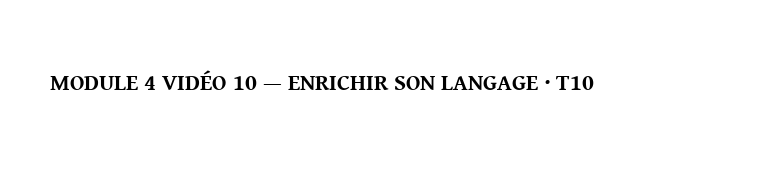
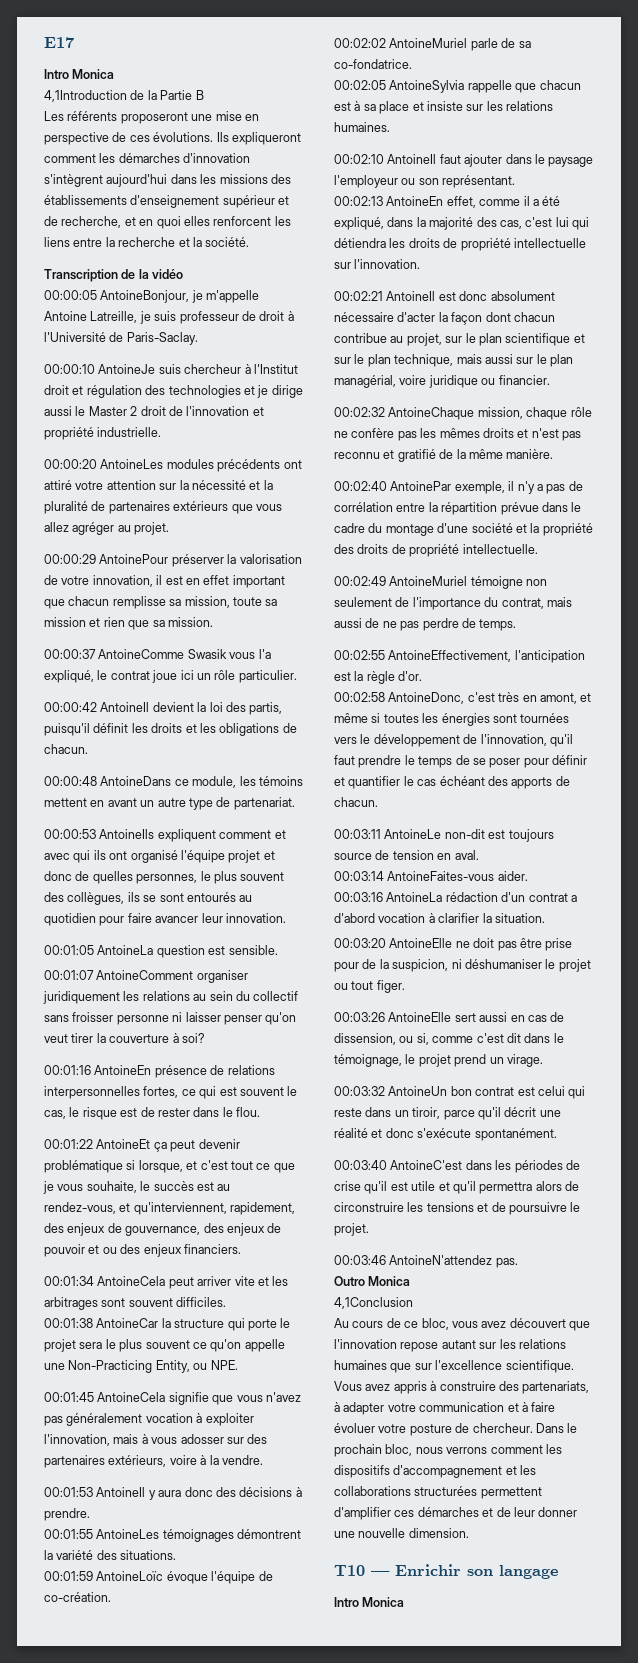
- MODULE 4 VIDÉO 10 — ENRICHIR SON LANGAGE · T10
+ E17
+ Intro Monica
+ 4,1Introduction de la Partie B
+ Les référents proposeront une mise en perspective de ces évolutions. Ils expliqueront comment les démarches d'innovation s'intègrent aujourd'hui dans les missions des établissements d'enseignement supérieur et de recherche, et en quoi elles renforcent les liens entre la recherche et la société.
+ Transcription de la vidéo
+ 00:00:05 AntoineBonjour, je m'appelle Antoine Latreille, je suis professeur de droit à l'Université de Paris-Saclay.
+ 00:00:10 AntoineJe suis chercheur à l'Institut droit et régulation des technologies et je dirige aussi le Master 2 droit de l'innovation et propriété industrielle.
+ 00:00:20 AntoineLes modules précédents ont attiré votre attention sur la nécessité et la pluralité de partenaires extérieurs que vous allez agréger au projet.
+ 00:00:29 AntoinePour préserver la valorisation de votre innovation, il est en effet important que chacun remplisse sa mission, toute sa mission et rien que sa mission.
+ 00:00:37 AntoineComme Swasik vous l'a expliqué, le contrat joue ici un rôle particulier.
+ 00:00:42 AntoineIl devient la loi des partis, puisqu'il définit les droits et les obligations de chacun.
+ 00:00:48 AntoineDans ce module, les témoins mettent en avant un autre type de partenariat.
+ 00:00:53 AntoineIls expliquent comment et avec qui ils ont organisé l'équipe projet et donc de quelles personnes, le plus souvent des collègues, ils se sont entourés au quotidien pour faire avancer leur innovation.
+ 00:01:05 AntoineLa question est sensible.
+ 00:01:07 AntoineComment organiser juridiquement les relations au sein du collectif sans froisser personne ni laisser penser qu'on veut tirer la couverture à soi?
+ 00:01:16 AntoineEn présence de relations interpersonnelles fortes, ce qui est souvent le cas, le risque est de rester dans le flou.
+ 00:01:22 AntoineEt ça peut devenir problématique si lorsque, et c'est tout ce que je vous souhaite, le succès est au rendez-vous, et qu'interviennent, rapidement, des enjeux de gouvernance, des enjeux de pouvoir et ou des enjeux financiers.
+ 00:01:34 AntoineCela peut arriver vite et les arbitrages sont souvent difficiles.
+ 00:01:38 AntoineCar la structure qui porte le projet sera le plus souvent ce qu'on appelle une Non-Practicing Entity, ou NPE.
+ 00:01:45 AntoineCela signifie que vous n'avez pas généralement vocation à exploiter l'innovation, mais à vous adosser sur des partenaires extérieurs, voire à la vendre.
+ 00:01:53 AntoineIl y aura donc des décisions à prendre.
+ 00:01:55 AntoineLes témoignages démontrent la variété des situations.
+ 00:01:59 AntoineLoïc évoque l'équipe de co-création.
+ 00:02:02 AntoineMuriel parle de sa co-fondatrice.
+ 00:02:05 AntoineSylvia rappelle que chacun est à sa place et insiste sur les relations humaines.
+ 00:02:10 AntoineIl faut ajouter dans le paysage l'employeur ou son représentant.
+ 00:02:13 AntoineEn effet, comme il a été expliqué, dans la majorité des cas, c'est lui qui détiendra les droits de propriété intellectuelle sur l'innovation.
+ 00:02:21 AntoineIl est donc absolument nécessaire d'acter la façon dont chacun contribue au projet, sur le plan scientifique et sur le plan technique, mais aussi sur le plan managérial, voire juridique ou financier.
+ 00:02:32 AntoineChaque mission, chaque rôle ne confère pas les mêmes droits et n'est pas reconnu et gratifié de la même manière.
+ 00:02:40 AntoinePar exemple, il n'y a pas de corrélation entre la répartition prévue dans le cadre du montage d'une société et la propriété des droits de propriété intellectuelle.
+ 00:02:49 AntoineMuriel témoigne non seulement de l'importance du contrat, mais aussi de ne pas perdre de temps.
+ 00:02:55 AntoineEffectivement, l'anticipation est la règle d'or.
+ 00:02:58 AntoineDonc, c'est très en amont, et même si toutes les énergies sont tournées vers le développement de l'innovation, qu'il faut prendre le temps de se poser pour définir et quantifier le cas échéant des apports de chacun.
+ 00:03:11 AntoineLe non-dit est toujours source de tension en aval.
+ 00:03:14 AntoineFaites-vous aider.
+ 00:03:16 AntoineLa rédaction d'un contrat a d'abord vocation à clarifier la situation.
+ 00:03:20 AntoineElle ne doit pas être prise pour de la suspicion, ni déshumaniser le projet ou tout figer.
+ 00:03:26 AntoineElle sert aussi en cas de dissension, ou si, comme c'est dit dans le témoignage, le projet prend un virage.
+ 00:03:32 AntoineUn bon contrat est celui qui reste dans un tiroir, parce qu'il décrit une réalité et donc s'exécute spontanément.
+ 00:03:40 AntoineC'est dans les périodes de crise qu'il est utile et qu'il permettra alors de circonstruire les tensions et de poursuivre le projet.
+ 00:03:46 AntoineN'attendez pas.
+ Outro Monica
+ 4,1Conclusion
+ Au cours de ce bloc, vous avez découvert que l'innovation repose autant sur les relations humaines que sur l'excellence scientifique. Vous avez appris à construire des partenariats, à adapter votre communication et à faire évoluer votre posture de chercheur. Dans le prochain bloc, nous verrons comment les dispositifs d'accompagnement et les collaborations structurées permettent d'amplifier ces démarches et de leur donner une nouvelle dimension.
+ T10 — Enrichir son langage
+ Intro Monica

